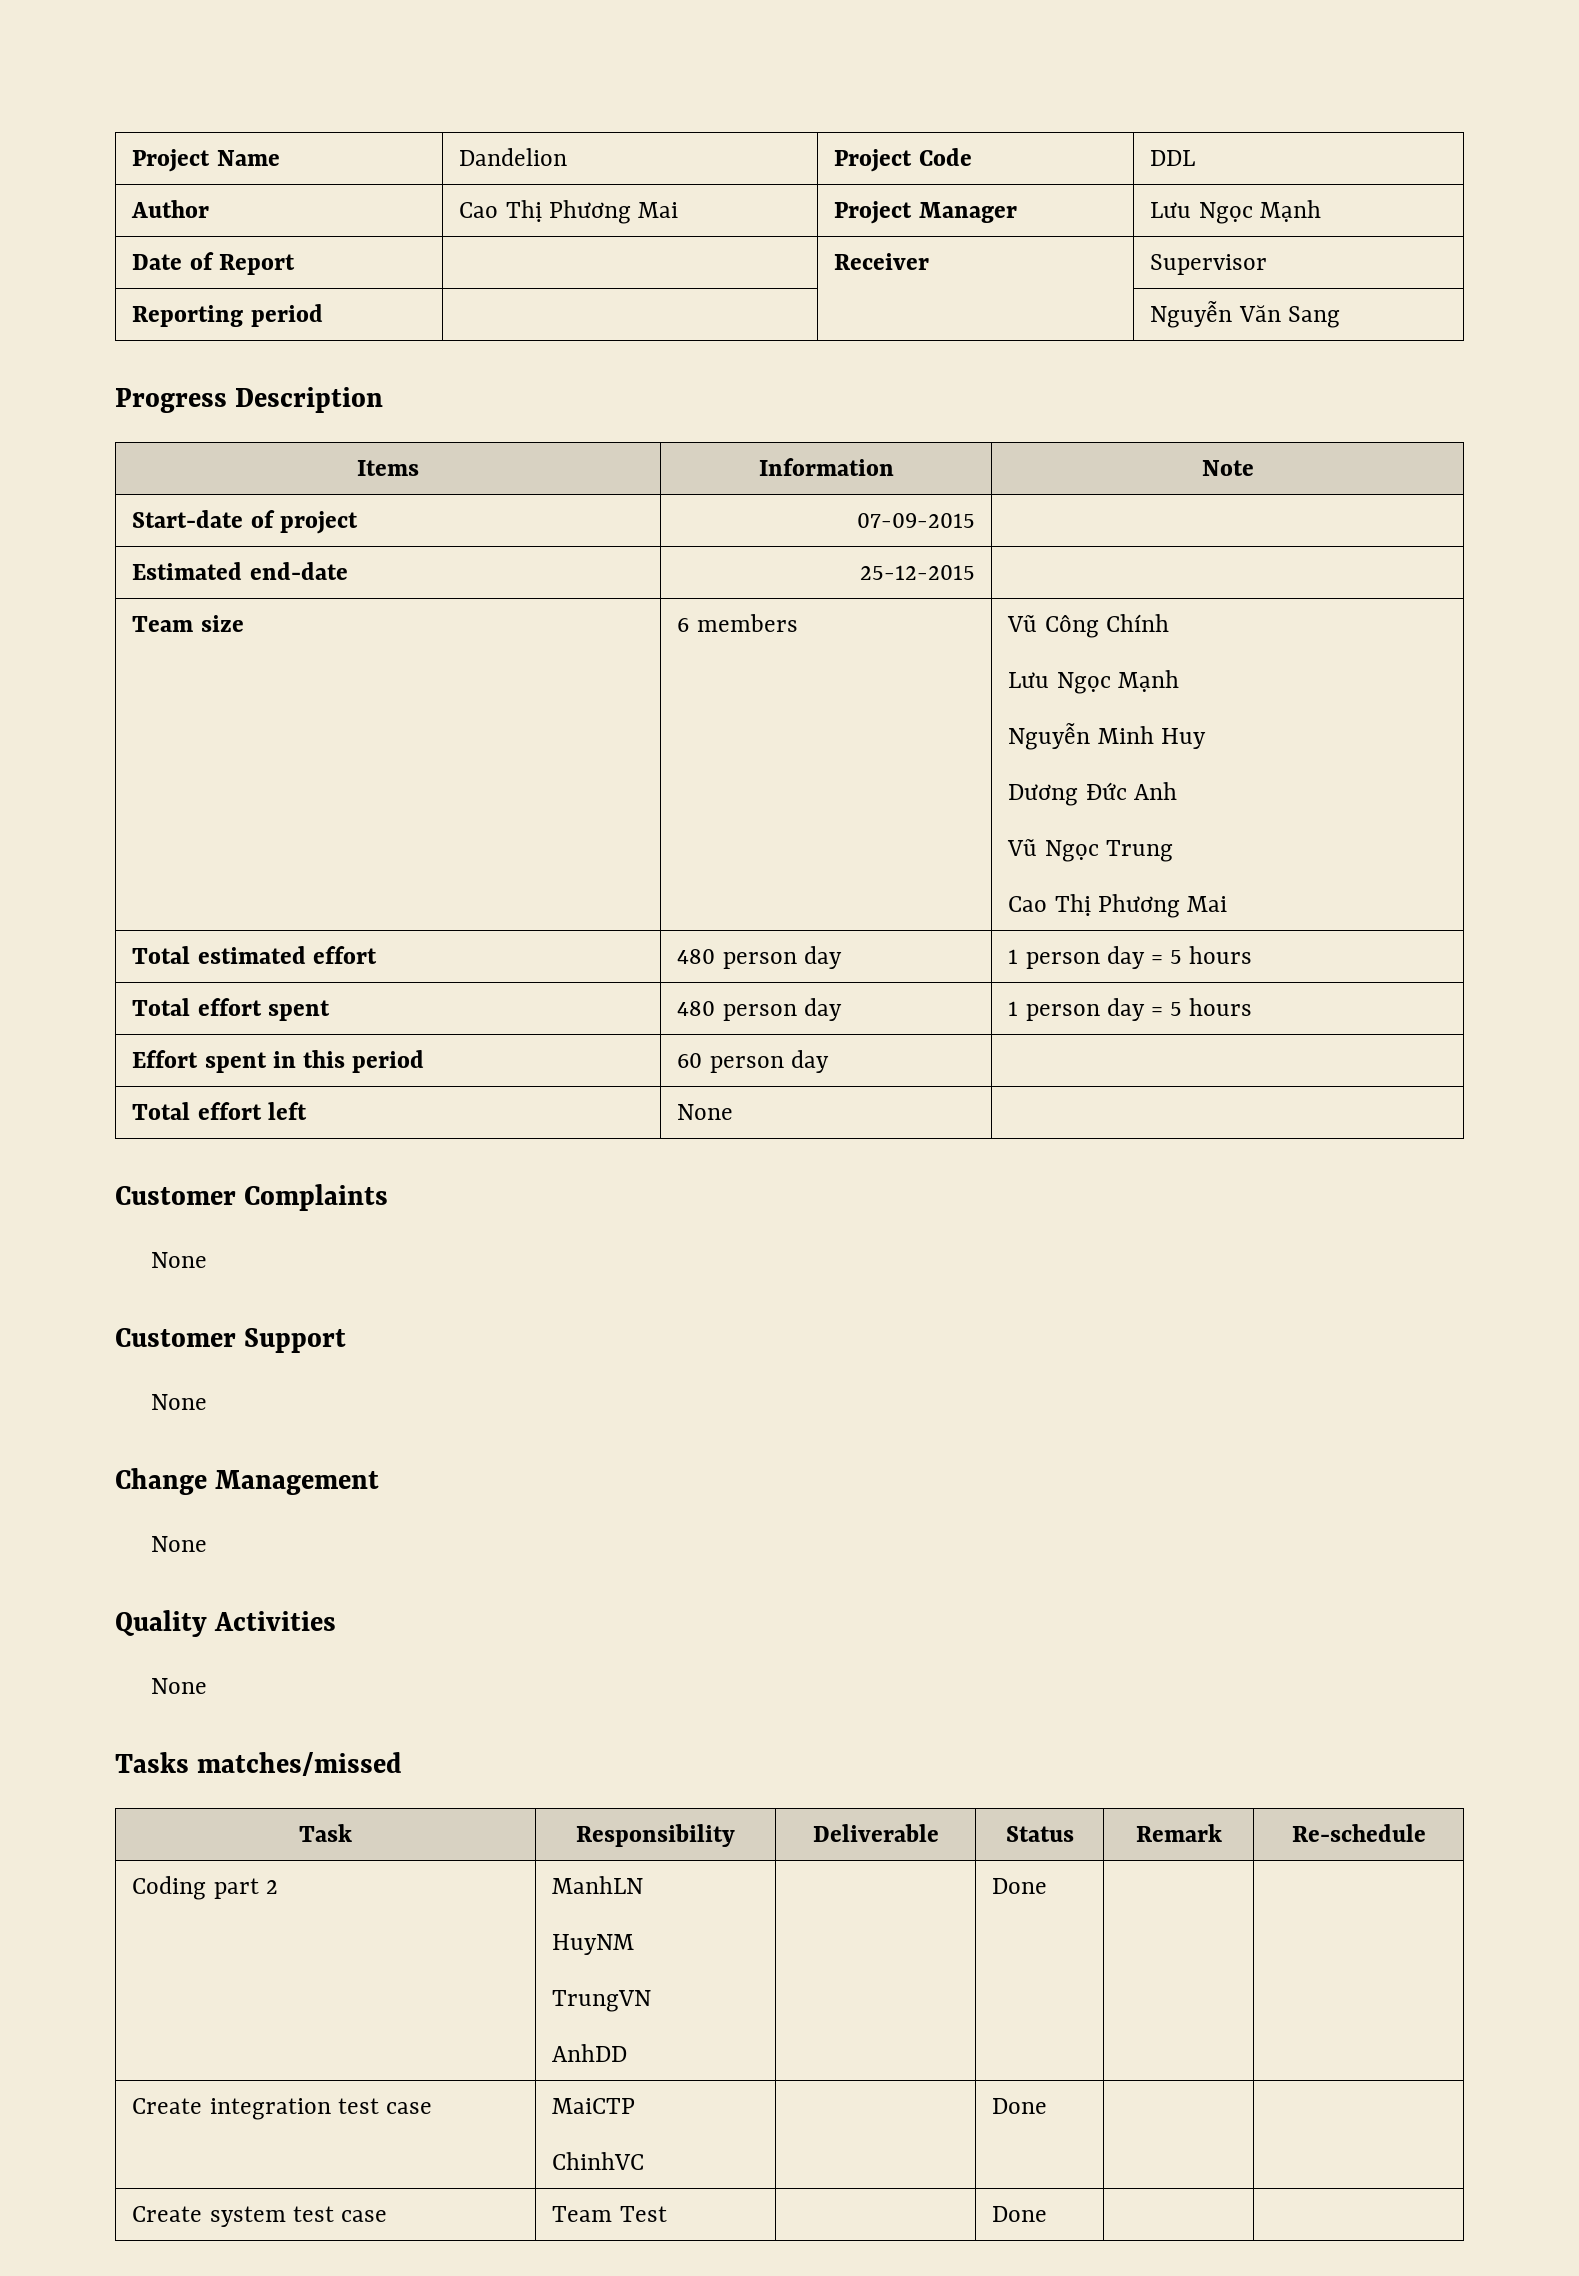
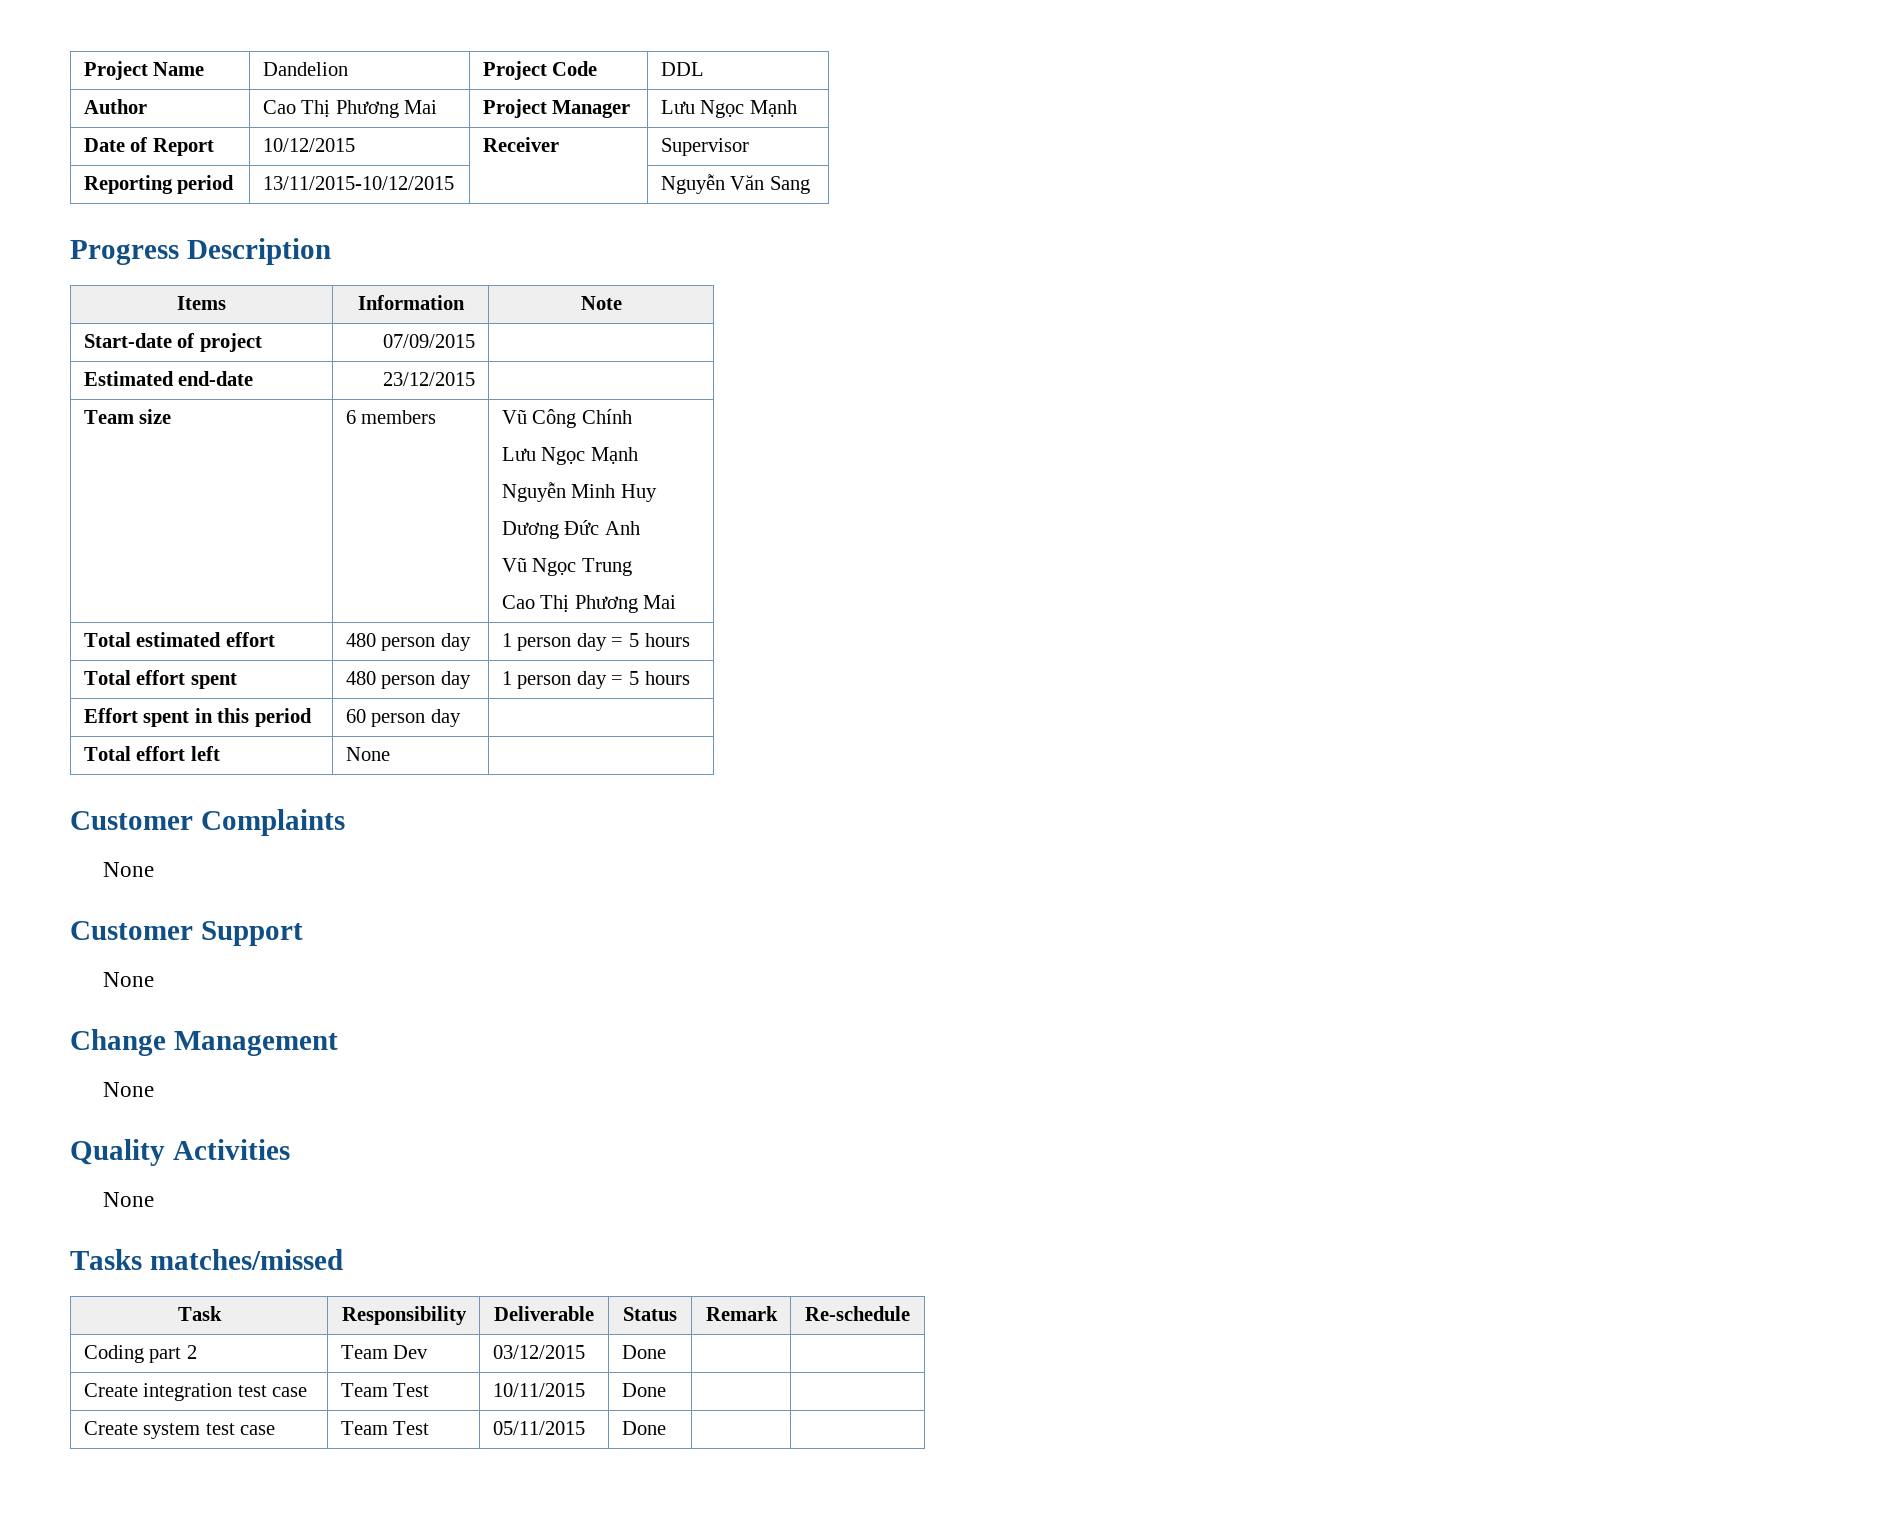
- Date of Report | | Receiver | Supervisor
+ Date of Report | 10/12/2015 | Receiver | Supervisor
- Reporting period | | | Nguyễn Văn Sang
+ Reporting period | 13/11/2015-10/12/2015 | | Nguyễn Văn Sang
- Start-date of project | 07-09-2015 |
+ Start-date of project | 07/09/2015 |
- Estimated end-date | 25-12-2015 |
+ Estimated end-date | 23/12/2015 |
- Coding part 2 | ManhLN
- HuyNM
- TrungVN
- AnhDD | | Done | |
+ Coding part 2 | Team Dev | 03/12/2015 | Done | |
- Create integration test case | MaiCTP
- ChinhVC | | Done | |
+ Create integration test case | Team Test | 10/11/2015 | Done | |
- Create system test case | Team Test | | Done | |
+ Create system test case | Team Test | 05/11/2015 | Done | |

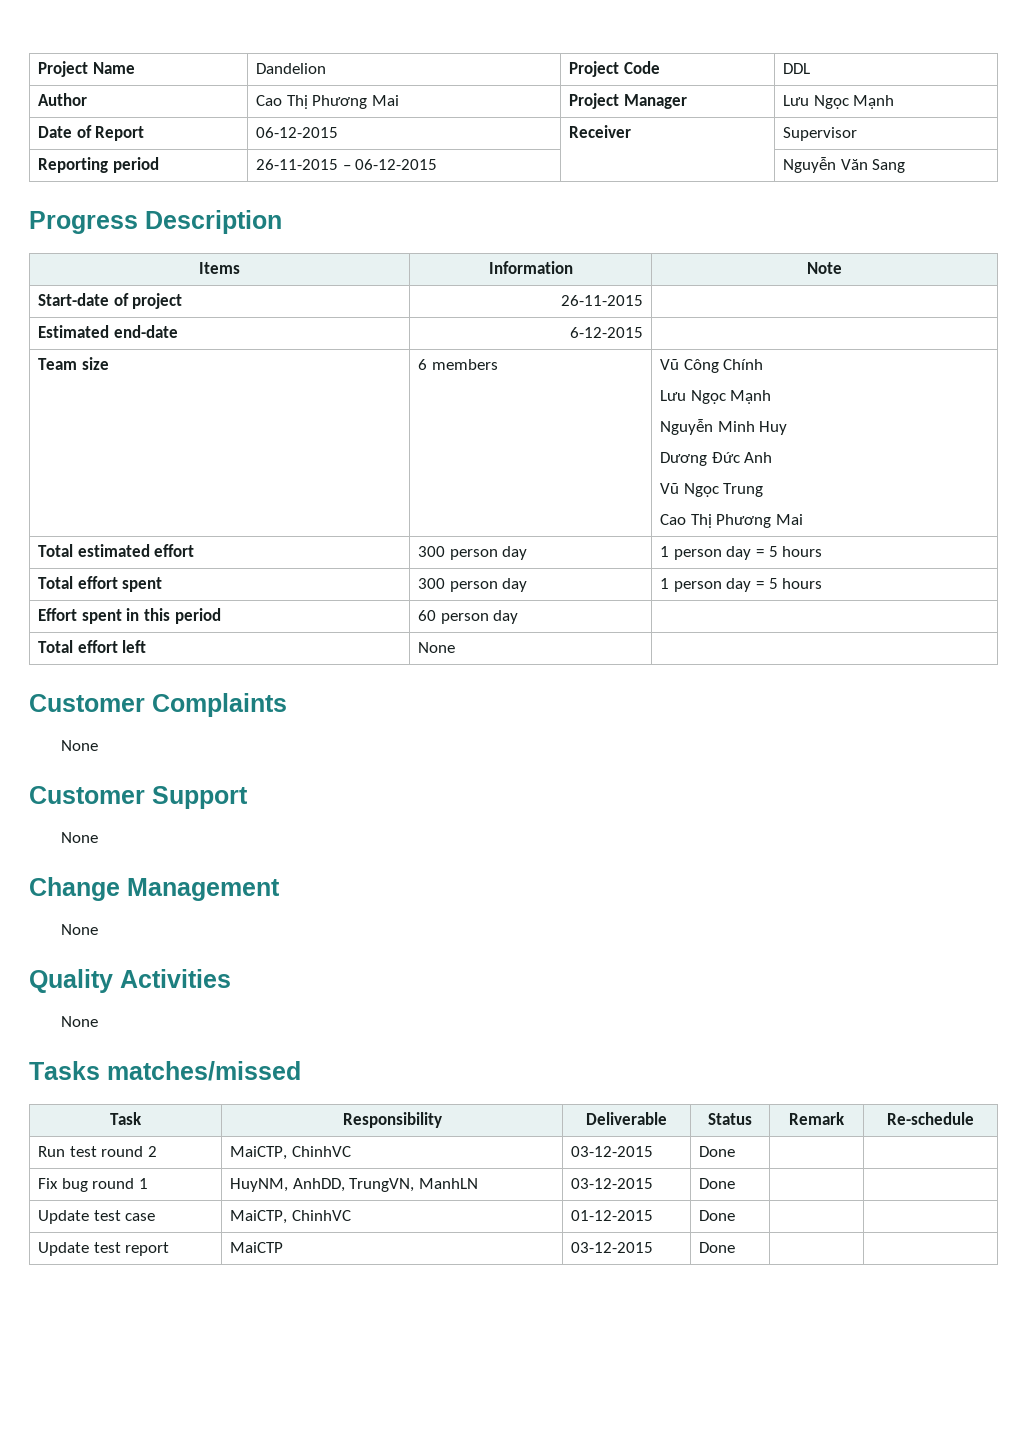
- Date of Report | 10/12/2015 | Receiver | Supervisor
+ Date of Report | 06-12-2015 | Receiver | Supervisor
- Reporting period | 13/11/2015-10/12/2015 | | Nguyễn Văn Sang
+ Reporting period | 26-11-2015 – 06-12-2015 | | Nguyễn Văn Sang
- Start-date of project | 07/09/2015 |
+ Start-date of project | 26-11-2015 |
- Estimated end-date | 23/12/2015 |
+ Estimated end-date | 6-12-2015 |
- Total estimated effort | 480 person day | 1 person day = 5 hours
+ Total estimated effort | 300 person day | 1 person day = 5 hours
- Total effort spent | 480 person day | 1 person day = 5 hours
+ Total effort spent | 300 person day | 1 person day = 5 hours
- Coding part 2 | Team Dev | 03/12/2015 | Done | |
- Create integration test case | Team Test | 10/11/2015 | Done | |
- Create system test case | Team Test | 05/11/2015 | Done | |
+ Run test round 2 | MaiCTP, ChinhVC | 03-12-2015 | Done | |
+ Fix bug round 1 | HuyNM, AnhDD, TrungVN, ManhLN | 03-12-2015 | Done | |
+ Update test case | MaiCTP, ChinhVC | 01-12-2015 | Done | |
+ Update test report | MaiCTP | 03-12-2015 | Done | |

